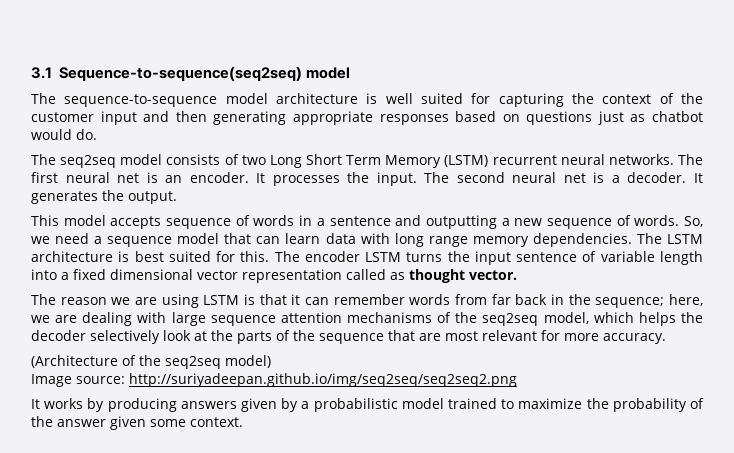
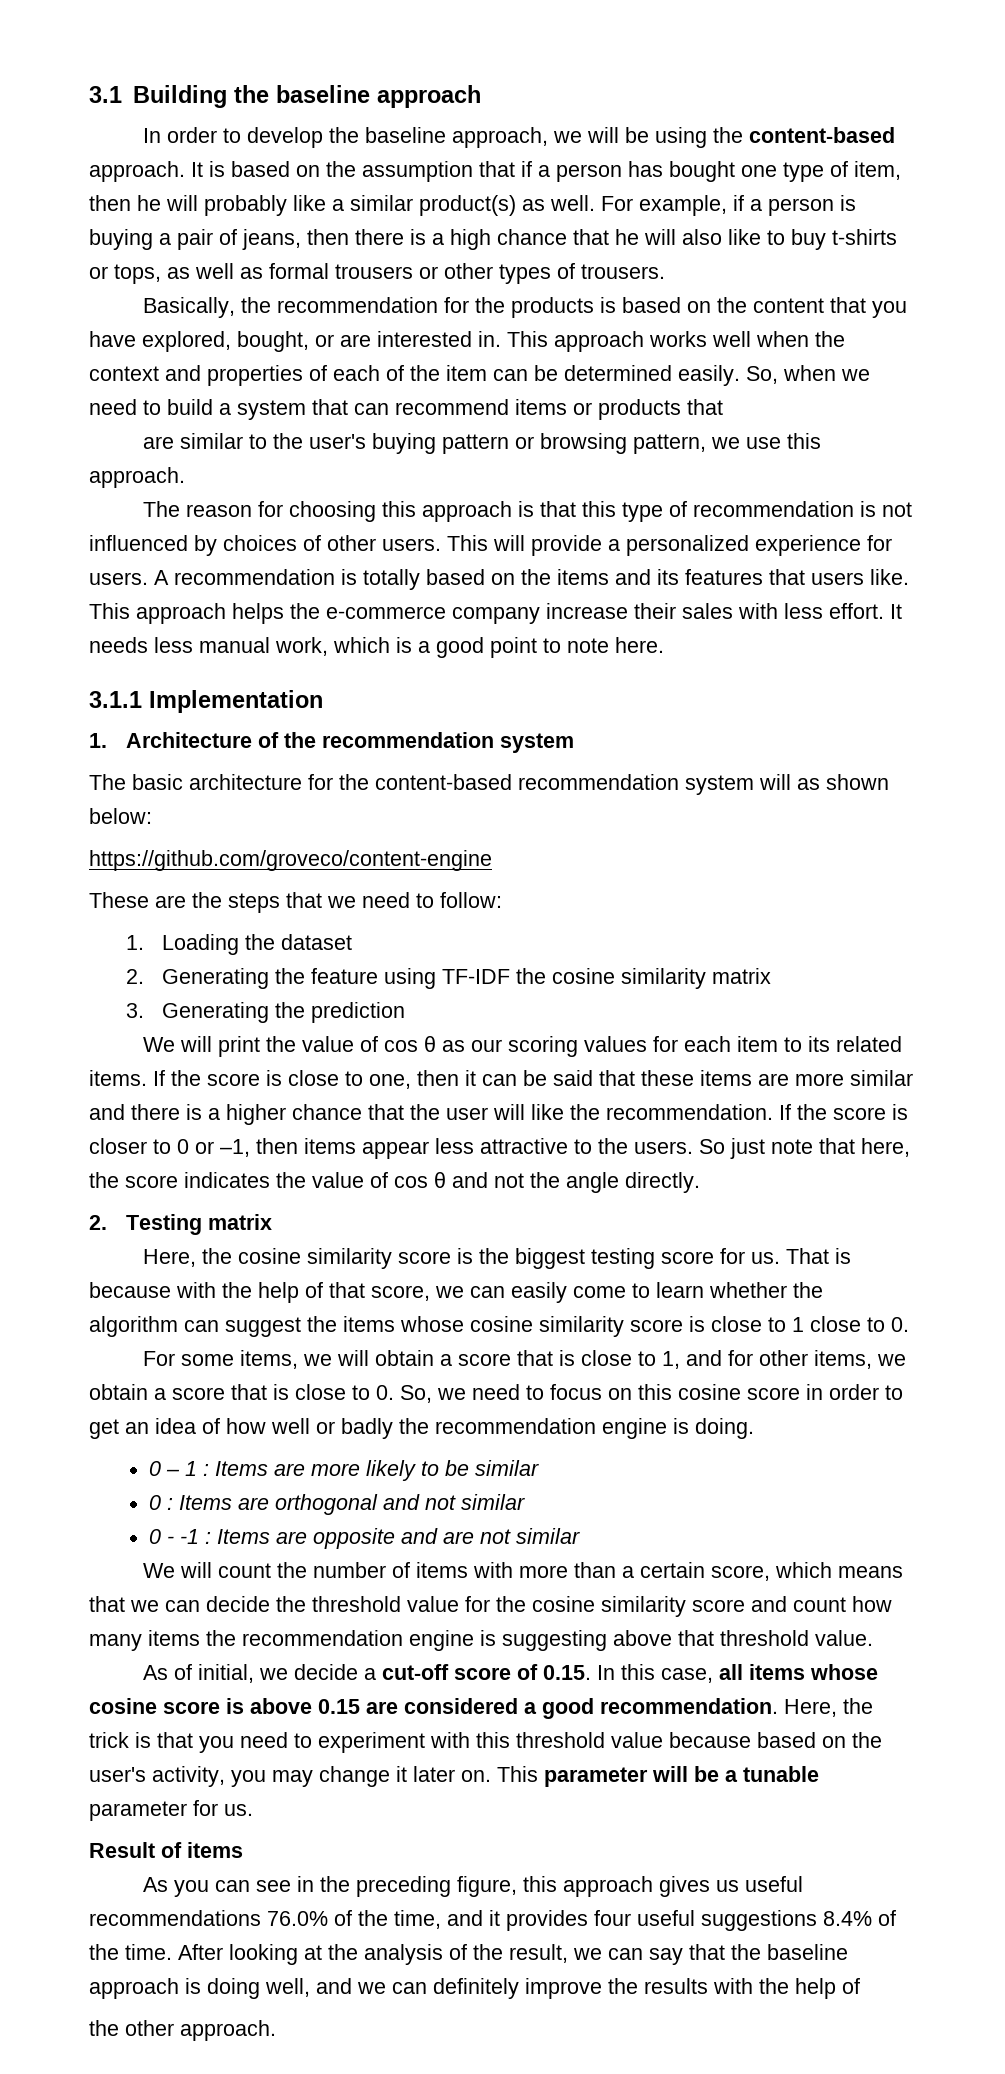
- 3.1 Sequence-to-sequence(seq2seq) model
- The sequence-to-sequence model architecture is well suited for capturing the context of the customer input and then generating appropriate responses based on questions just as chatbot would do.
- The seq2seq model consists of two Long Short Term Memory (LSTM) recurrent neural networks. The first neural net is an encoder. It processes the input. The second neural net is a decoder. It generates the output.
- This model accepts sequence of words in a sentence and outputting a new sequence of words. So, we need a sequence model that can learn data with long range memory dependencies. The LSTM architecture is best suited for this. The encoder LSTM turns the input sentence of variable length into a fixed dimensional vector representation called as thought vector.
- The reason we are using LSTM is that it can remember words from far back in the sequence; here, we are dealing with large sequence attention mechanisms of the seq2seq model, which helps the decoder selectively look at the parts of the sequence that are most relevant for more accuracy.
- (Architecture of the seq2seq model)
- Image source: http://suriyadeepan.github.io/img/seq2seq/seq2seq2.png
- It works by producing answers given by a probabilistic model trained to maximize the probability of the answer given some context.
+ 3.1 Building the baseline approach
+ In order to develop the baseline approach, we will be using the content-based approach. It is based on the assumption that if a person has bought one type of item, then he will probably like a similar product(s) as well. For example, if a person is buying a pair of jeans, then there is a high chance that he will also like to buy t-shirts or tops, as well as formal trousers or other types of trousers.
+ Basically, the recommendation for the products is based on the content that you have explored, bought, or are interested in. This approach works well when the context and properties of each of the item can be determined easily. So, when we need to build a system that can recommend items or products that
+ are similar to the user's buying pattern or browsing pattern, we use this approach.
+ The reason for choosing this approach is that this type of recommendation is not influenced by choices of other users. This will provide a personalized experience for users. A recommendation is totally based on the items and its features that users like. This approach helps the e-commerce company increase their sales with less effort. It needs less manual work, which is a good point to note here.
+ 3.1.1 Implementation
+ 1. Architecture of the recommendation system
+ The basic architecture for the content-based recommendation system will as shown below:
+ https://github.com/groveco/content-engine
+ These are the steps that we need to follow:
+ 1. Loading the dataset
+ 2. Generating the feature using TF-IDF the cosine similarity matrix
+ 3. Generating the prediction
+ We will print the value of cos θ as our scoring values for each item to its related items. If the score is close to one, then it can be said that these items are more similar and there is a higher chance that the user will like the recommendation. If the score is closer to 0 or –1, then items appear less attractive to the users. So just note that here, the score indicates the value of cos θ and not the angle directly.
+ 2. Testing matrix
+ Here, the cosine similarity score is the biggest testing score for us. That is because with the help of that score, we can easily come to learn whether the algorithm can suggest the items whose cosine similarity score is close to 1 close to 0.
+ For some items, we will obtain a score that is close to 1, and for other items, we obtain a score that is close to 0. So, we need to focus on this cosine score in order to get an idea of how well or badly the recommendation engine is doing.
+ 0 – 1 : Items are more likely to be similar
+ 0 : Items are orthogonal and not similar
+ 0 - -1 : Items are opposite and are not similar
+ We will count the number of items with more than a certain score, which means that we can decide the threshold value for the cosine similarity score and count how many items the recommendation engine is suggesting above that threshold value.
+ As of initial, we decide a cut-off score of 0.15. In this case, all items whose cosine score is above 0.15 are considered a good recommendation. Here, the trick is that you need to experiment with this threshold value because based on the user's activity, you may change it later on. This parameter will be a tunable parameter for us.
+ Result of items
+ As you can see in the preceding figure, this approach gives us useful recommendations 76.0% of the time, and it provides four useful suggestions 8.4% of the time. After looking at the analysis of the result, we can say that the baseline approach is doing well, and we can definitely improve the results with the help of
+ the other approach.

